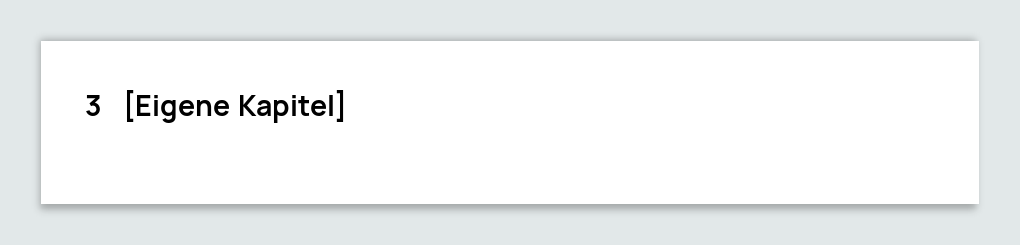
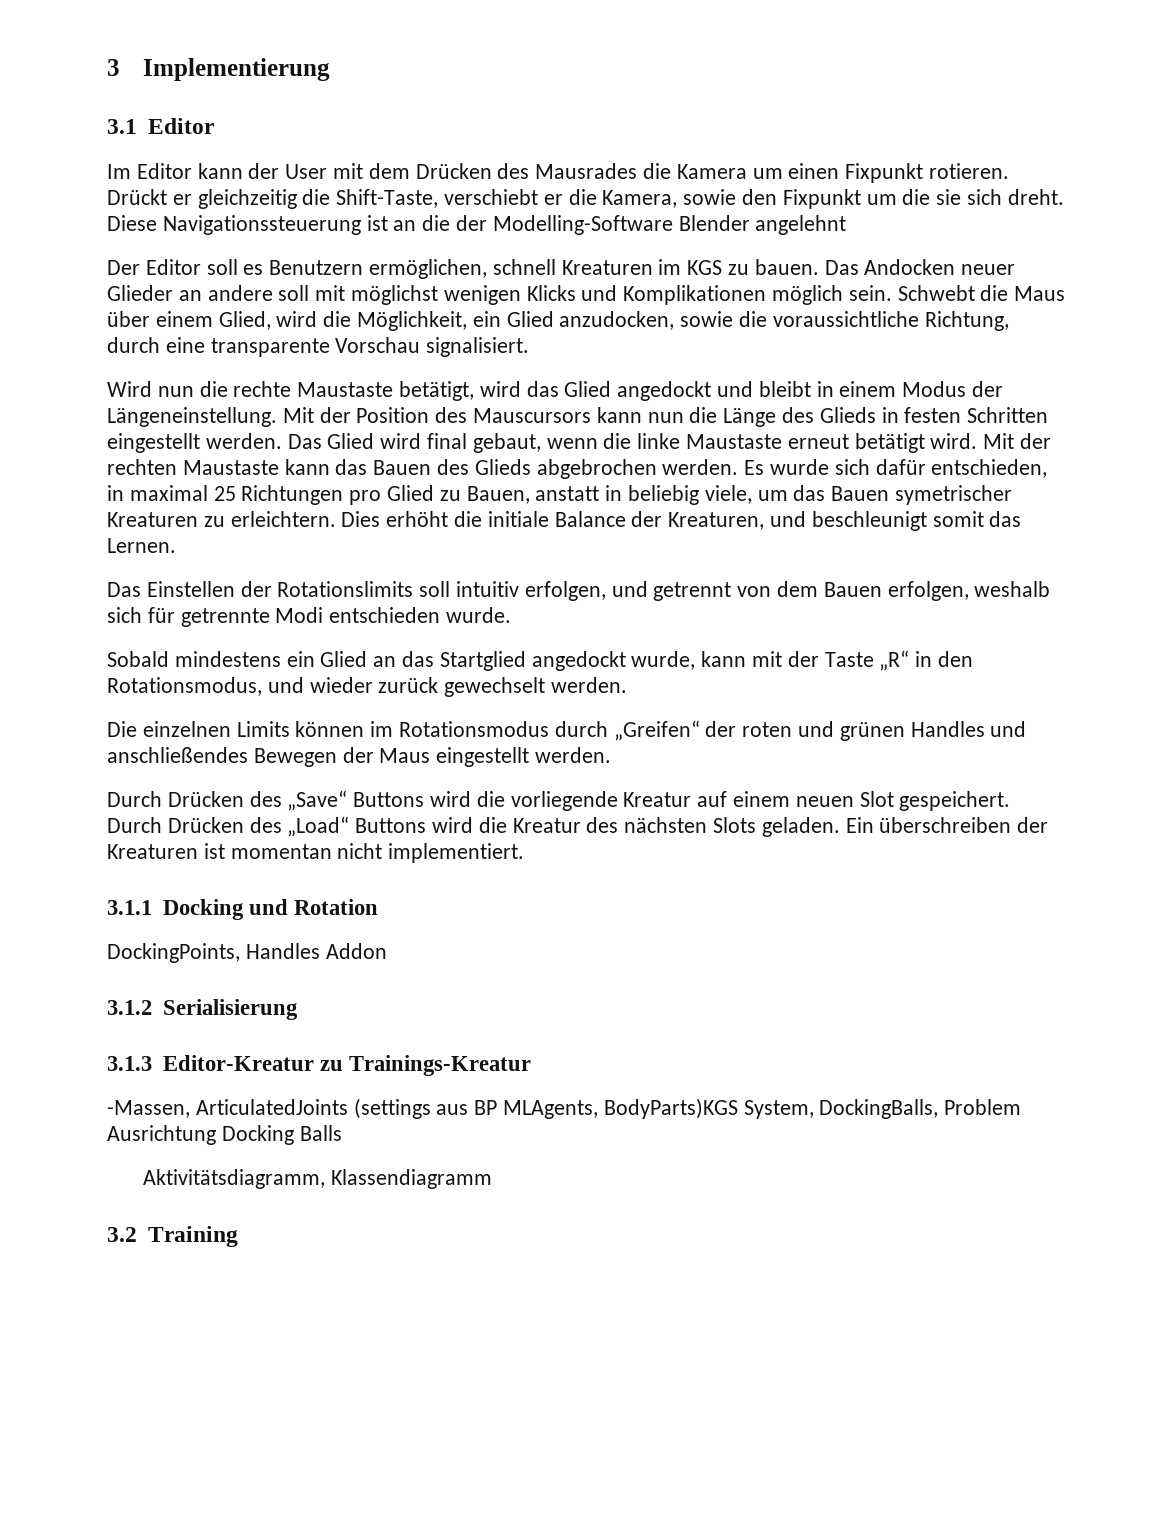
- 3 [Eigene Kapitel]
+ 3 Implementierung
+ 3.1 Editor
+ Im Editor kann der User mit dem Drücken des Mausrades die Kamera um einen Fixpunkt rotieren. Drückt er gleichzeitig die Shift-Taste, verschiebt er die Kamera, sowie den Fixpunkt um die sie sich dreht. Diese Navigationssteuerung ist an die der Modelling-Software Blender angelehnt
+ Der Editor soll es Benutzern ermöglichen, schnell Kreaturen im KGS zu bauen. Das Andocken neuer Glieder an andere soll mit möglichst wenigen Klicks und Komplikationen möglich sein. Schwebt die Maus über einem Glied, wird die Möglichkeit, ein Glied anzudocken, sowie die voraussichtliche Richtung, durch eine transparente Vorschau signalisiert.
+ Wird nun die rechte Maustaste betätigt, wird das Glied angedockt und bleibt in einem Modus der Längeneinstellung. Mit der Position des Mauscursors kann nun die Länge des Glieds in festen Schritten eingestellt werden. Das Glied wird final gebaut, wenn die linke Maustaste erneut betätigt wird. Mit der rechten Maustaste kann das Bauen des Glieds abgebrochen werden. Es wurde sich dafür entschieden, in maximal 25 Richtungen pro Glied zu Bauen, anstatt in beliebig viele, um das Bauen symetrischer Kreaturen zu erleichtern. Dies erhöht die initiale Balance der Kreaturen, und beschleunigt somit das Lernen.
+ Das Einstellen der Rotationslimits soll intuitiv erfolgen, und getrennt von dem Bauen erfolgen, weshalb sich für getrennte Modi entschieden wurde.
+ Sobald mindestens ein Glied an das Startglied angedockt wurde, kann mit der Taste „R“ in den Rotationsmodus, und wieder zurück gewechselt werden.
+ Die einzelnen Limits können im Rotationsmodus durch „Greifen“ der roten und grünen Handles und anschließendes Bewegen der Maus eingestellt werden.
+ Durch Drücken des „Save“ Buttons wird die vorliegende Kreatur auf einem neuen Slot gespeichert. Durch Drücken des „Load“ Buttons wird die Kreatur des nächsten Slots geladen. Ein überschreiben der Kreaturen ist momentan nicht implementiert.
+ 3.1.1 Docking und Rotation
+ DockingPoints, Handles Addon
+ 3.1.2 Serialisierung
+ 3.1.3 Editor-Kreatur zu Trainings-Kreatur
+ -Massen, ArticulatedJoints (settings aus BP MLAgents, BodyParts)KGS System, DockingBalls, Problem Ausrichtung Docking Balls
+ Aktivitätsdiagramm, Klassendiagramm
+ 3.2 Training

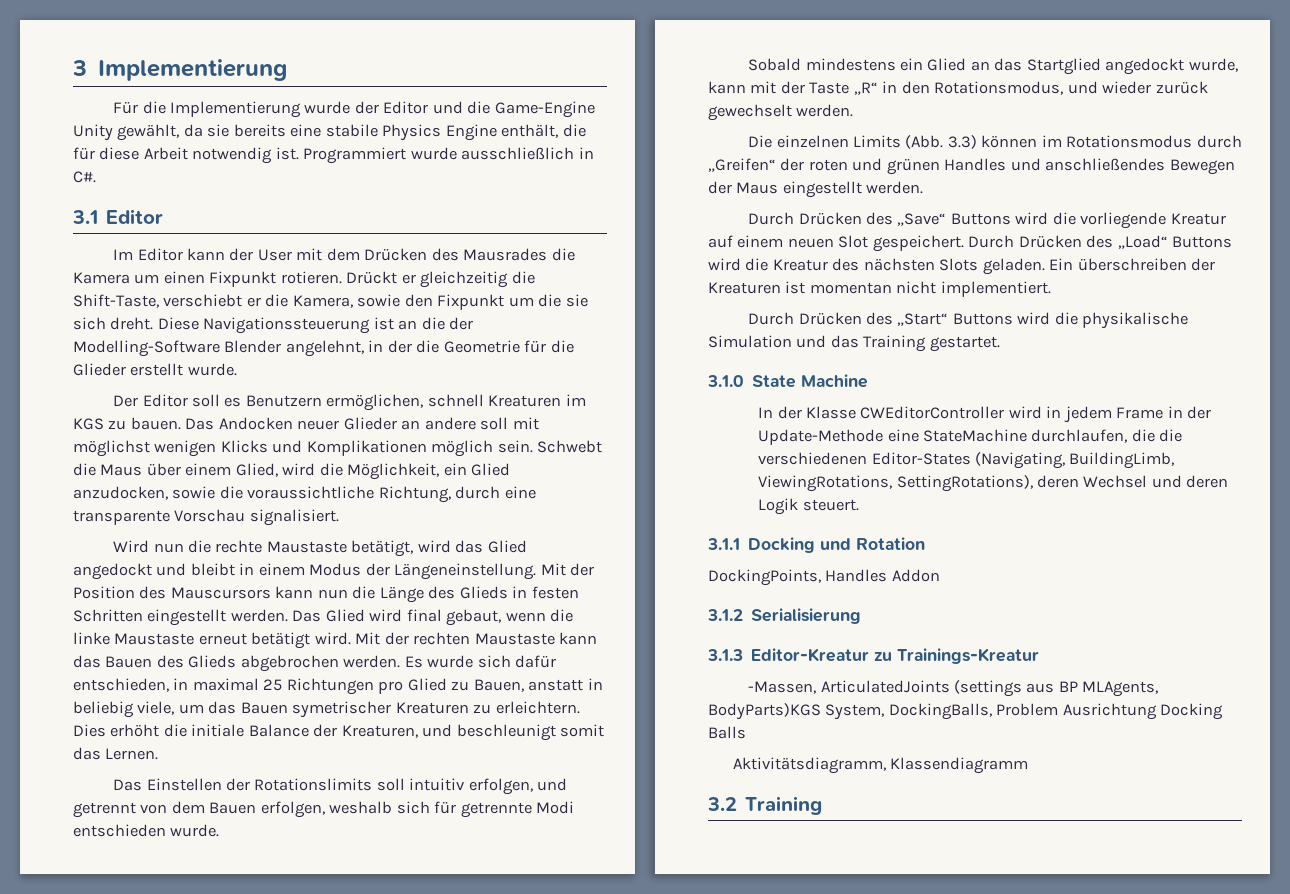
+ Für die Implementierung wurde der Editor und die Game-Engine Unity gewählt, da sie bereits eine stabile Physics Engine enthält, die für diese Arbeit notwendig ist. Programmiert wurde ausschließlich in C#.
- Diese Navigationssteuerung ist an die der Modelling-Software Blender angelehnt
+ Diese Navigationssteuerung ist an die der Modelling-Software Blender angelehnt, in der die Geometrie für die Glieder erstellt wurde.
- Die einzelnen Limits können im Rotationsmodus durch „Greifen“ der roten und grünen Handles und anschließendes Bewegen der Maus eingestellt werden.
+ Die einzelnen Limits (Abb. 3.3) können im Rotationsmodus durch „Greifen“ der roten und grünen Handles und anschließendes Bewegen der Maus eingestellt werden.
+ Durch Drücken des „Start“ Buttons wird die physikalische Simulation und das Training gestartet.
+ 3.1.0 State Machine
+ In der Klasse CWEditorController wird in jedem Frame in der Update-Methode eine StateMachine durchlaufen, die die verschiedenen Editor-States (Navigating, BuildingLimb, ViewingRotations, SettingRotations), deren Wechsel und deren Logik steuert.

